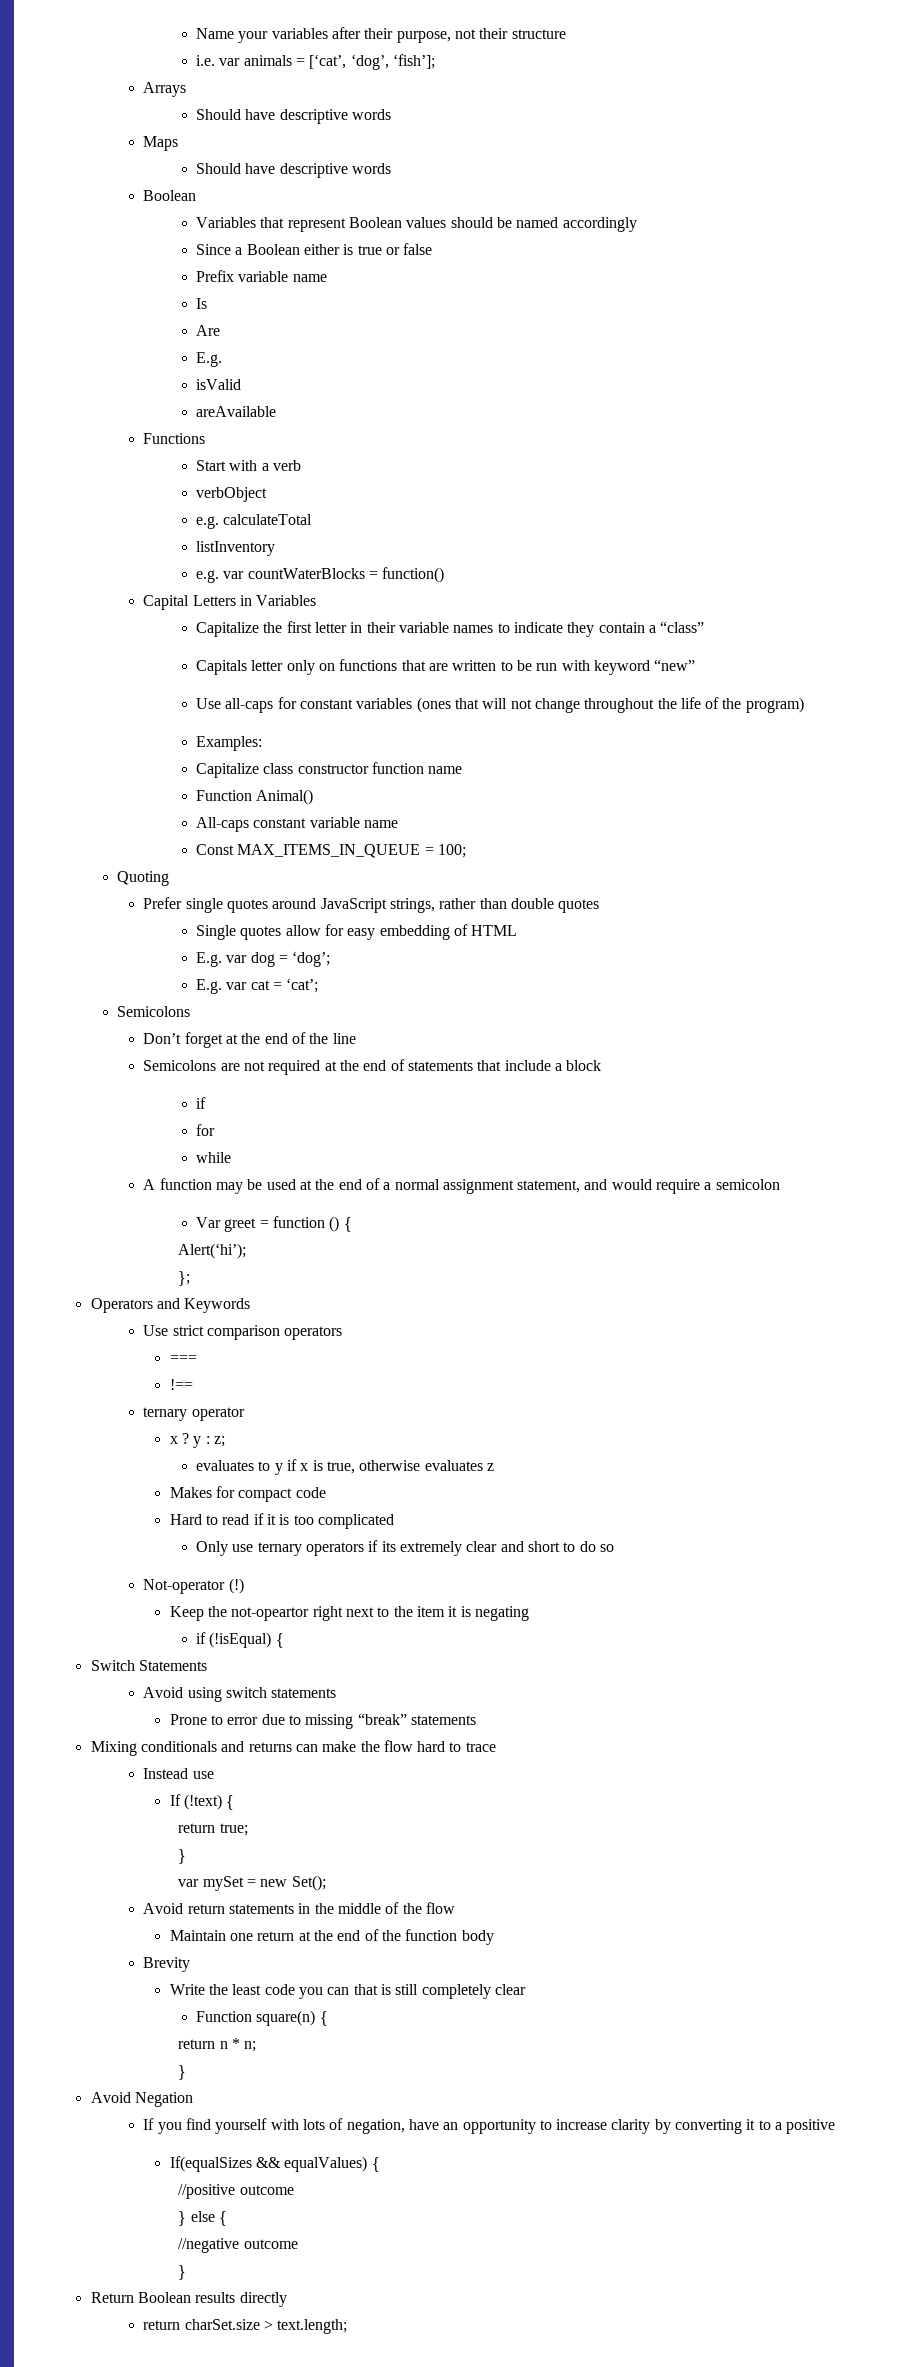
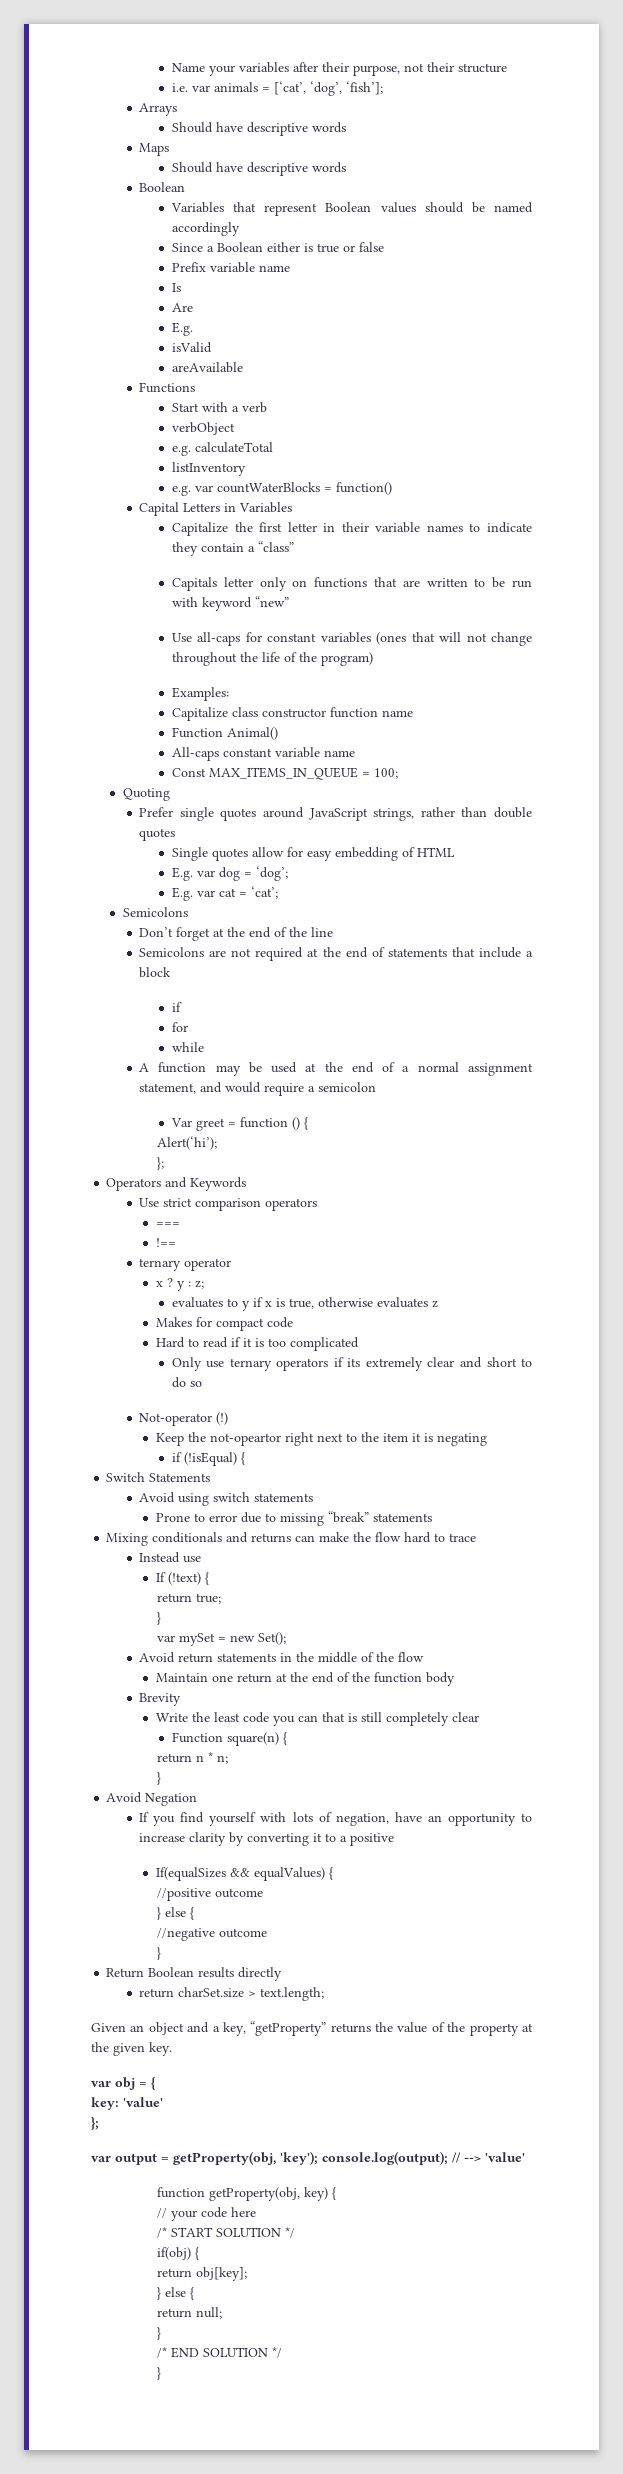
+ Given an object and a key, “getProperty” returns the value of the property at the given key.
+ var obj = {
+ key: 'value'
+ };
+ var output = getProperty(obj, 'key'); console.log(output); // --> 'value'
+ function getProperty(obj, key) {
+ // your code here
+ /* START SOLUTION */
+ if(obj) {
+ return obj[key];
+ } else {
+ return null;
+ }
+ /* END SOLUTION */
+ }

